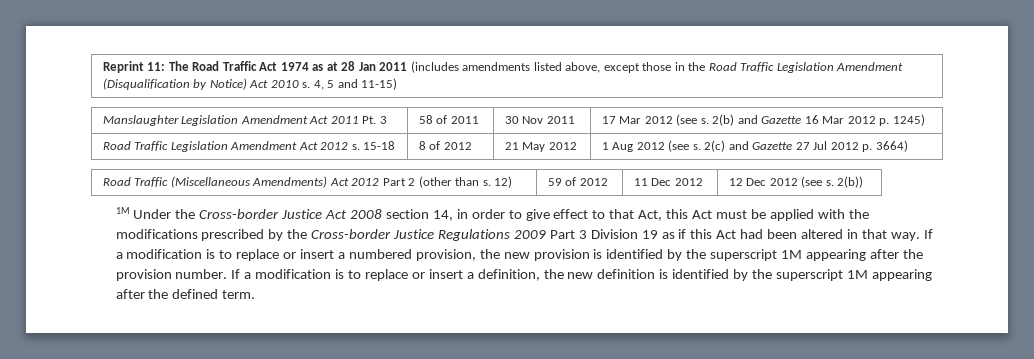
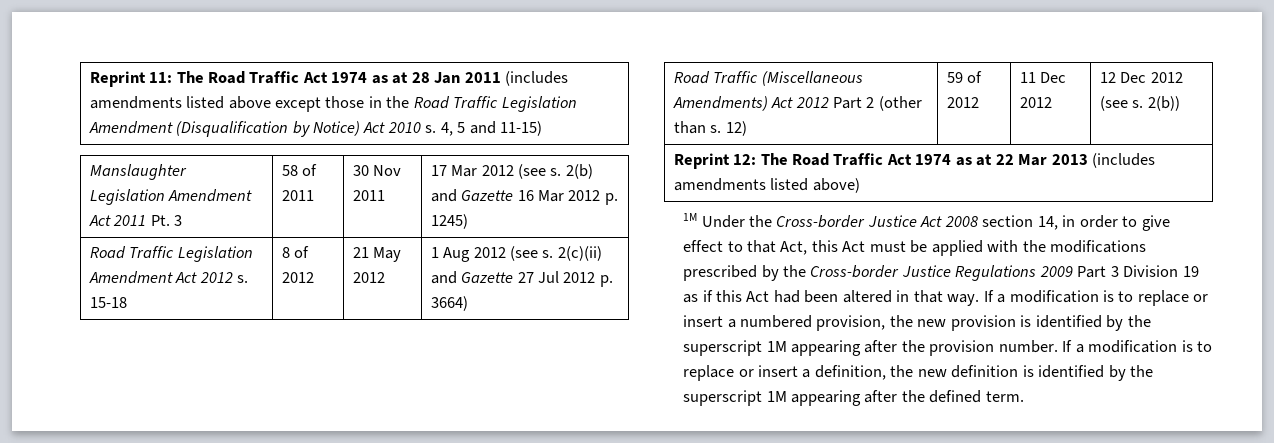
- Reprint 11: The Road Traffic Act 1974 as at 28 Jan 2011 (includes amendments listed above, except those in the Road Traffic Legislation Amendment (Disqualification by Notice) Act 2010 s. 4, 5 and 11-15)
+ Reprint 11: The Road Traffic Act 1974 as at 28 Jan 2011 (includes amendments listed above except those in the Road Traffic Legislation Amendment (Disqualification by Notice) Act 2010 s. 4, 5 and 11-15)
- Road Traffic Legislation Amendment Act 2012 s. 15-18 | 8 of 2012 | 21 May 2012 | 1 Aug 2012 (see s. 2(c) and Gazette 27 Jul 2012 p. 3664)
+ Road Traffic Legislation Amendment Act 2012 s. 15-18 | 8 of 2012 | 21 May 2012 | 1 Aug 2012 (see s. 2(c)(ii) and Gazette 27 Jul 2012 p. 3664)
+ Reprint 12: The Road Traffic Act 1974 as at 22 Mar 2013 (includes amendments listed above)

